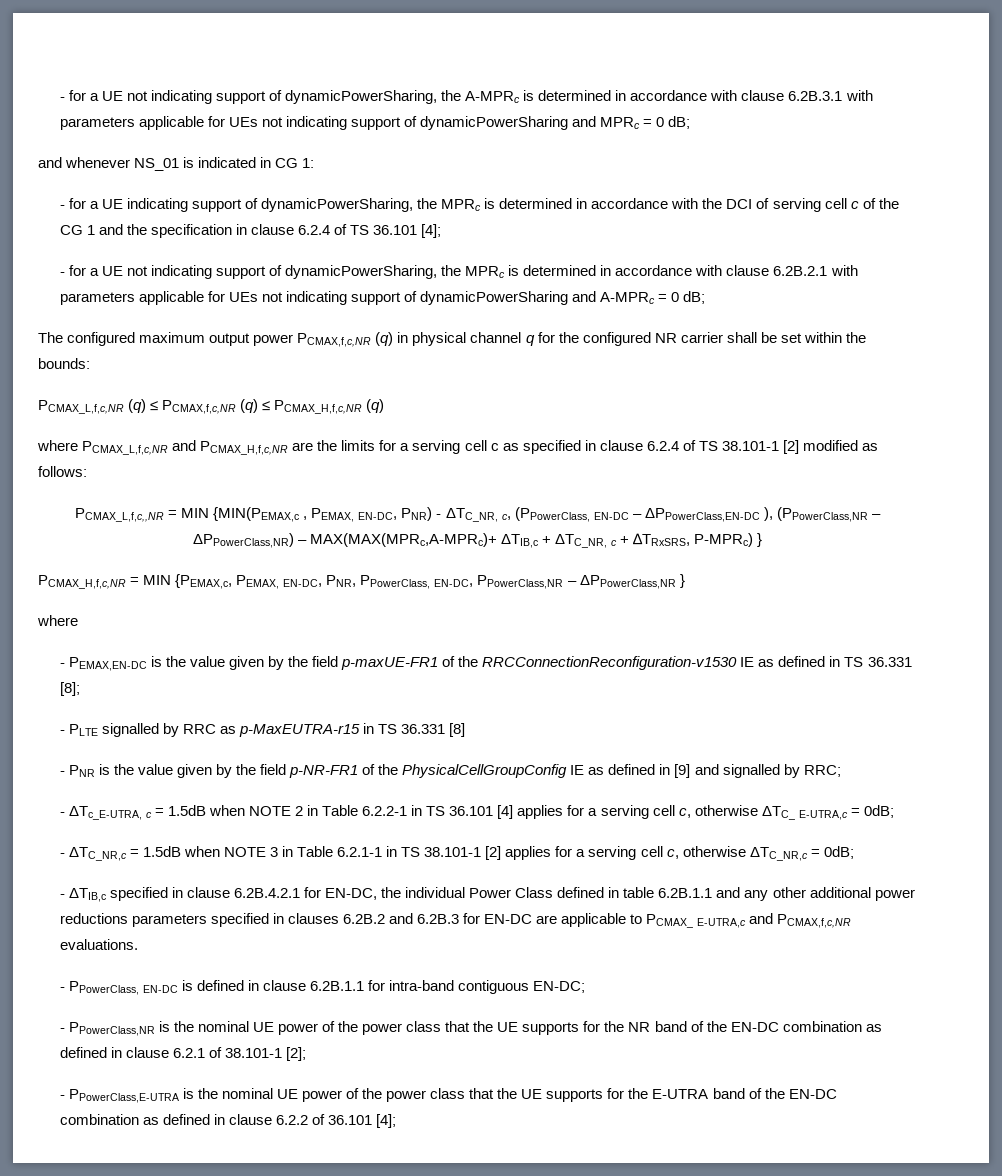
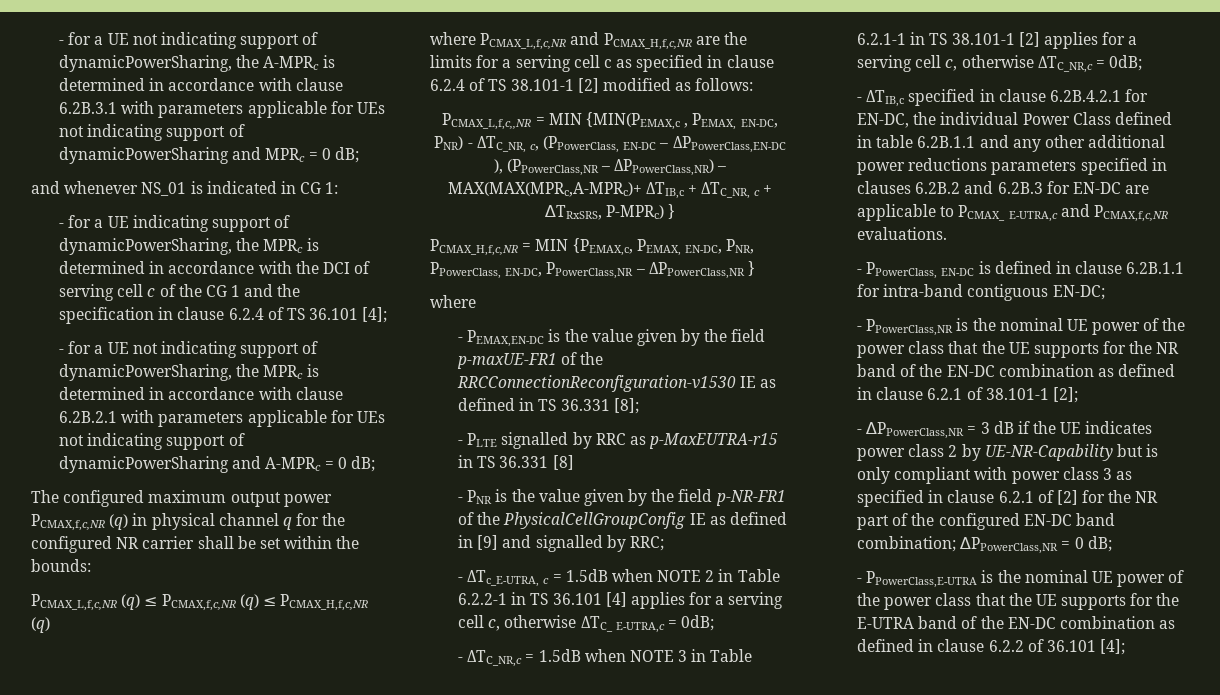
+ - ∆PPowerClass,NR = 3 dB if the UE indicates power class 2 by UE-NR-Capability but is only compliant with power class 3 as specified in clause 6.2.1 of [2] for the NR part of the configured EN-DC band combination; ∆PPowerClass,NR = 0 dB;

